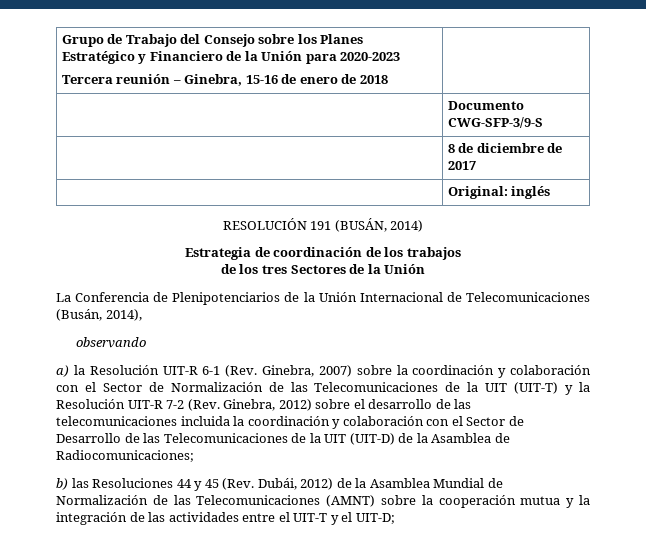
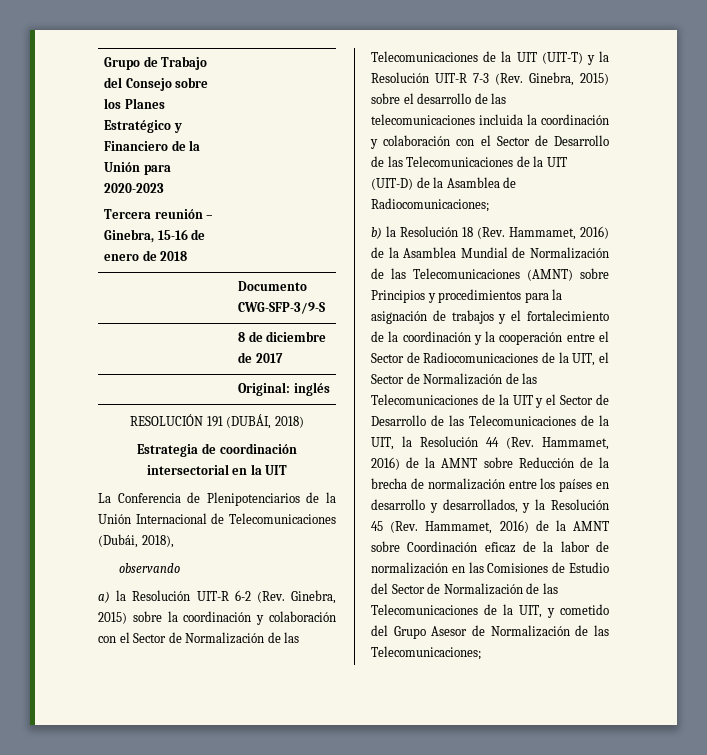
- RESOLUCIÓN 191 (BUSÁN, 2014)
+ RESOLUCIÓN 191 (DUBÁI, 2018)
- Estrategia de coordinación de los trabajos
- de los tres Sectores de la Unión
+ Estrategia de coordinación intersectorial en la UIT
- La Conferencia de Plenipotenciarios de la Unión Internacional de Telecomunicaciones (Busán, 2014),
+ La Conferencia de Plenipotenciarios de la Unión Internacional de Telecomunicaciones (Dubái, 2018),
- a) la Resolución UIT-R 6-1 (Rev. Ginebra, 2007) sobre la coordinación y colaboración con el Sector de Normalización de las Telecomunicaciones de la UIT (UIT-T) y la Resolución UIT-R 7-2 (Rev. Ginebra, 2012) sobre el desarrollo de las telecomunicaciones incluida la coordinación y colaboración con el Sector de Desarrollo de las Telecomunicaciones de la UIT (UIT-D) de la Asamblea de Radiocomunicaciones;
+ a) la Resolución UIT-R 6-2 (Rev. Ginebra, 2015) sobre la coordinación y colaboración con el Sector de Normalización de las Telecomunicaciones de la UIT (UIT-T) y la Resolución UIT-R 7-3 (Rev. Ginebra, 2015) sobre el desarrollo de las telecomunicaciones incluida la coordinación y colaboración con el Sector de Desarrollo de las Telecomunicaciones de la UIT (UIT-D) de la Asamblea de Radiocomunicaciones;
- b) las Resoluciones 44 y 45 (Rev. Dubái, 2012) de la Asamblea Mundial de Normalización de las Telecomunicaciones (AMNT) sobre la cooperación mutua y la integración de las actividades entre el UIT-T y el UIT-D;
+ b) la Resolución 18 (Rev. Hammamet, 2016) de la Asamblea Mundial de Normalización de las Telecomunicaciones (AMNT) sobre Principios y procedimientos para la asignación de trabajos y el fortalecimiento de la coordinación y la cooperación entre el Sector de Radiocomunicaciones de la UIT, el Sector de Normalización de las Telecomunicaciones de la UIT y el Sector de Desarrollo de las Telecomunicaciones de la UIT, la Resolución 44 (Rev. Hammamet, 2016) de la AMNT sobre Reducción de la brecha de normalización entre los países en desarrollo y desarrollados, y la Resolución 45 (Rev. Hammamet, 2016) de la AMNT sobre Coordinación eficaz de la labor de normalización en las Comisiones de Estudio del Sector de Normalización de las Telecomunicaciones de la UIT, y cometido del Grupo Asesor de Normalización de las Telecomunicaciones;

